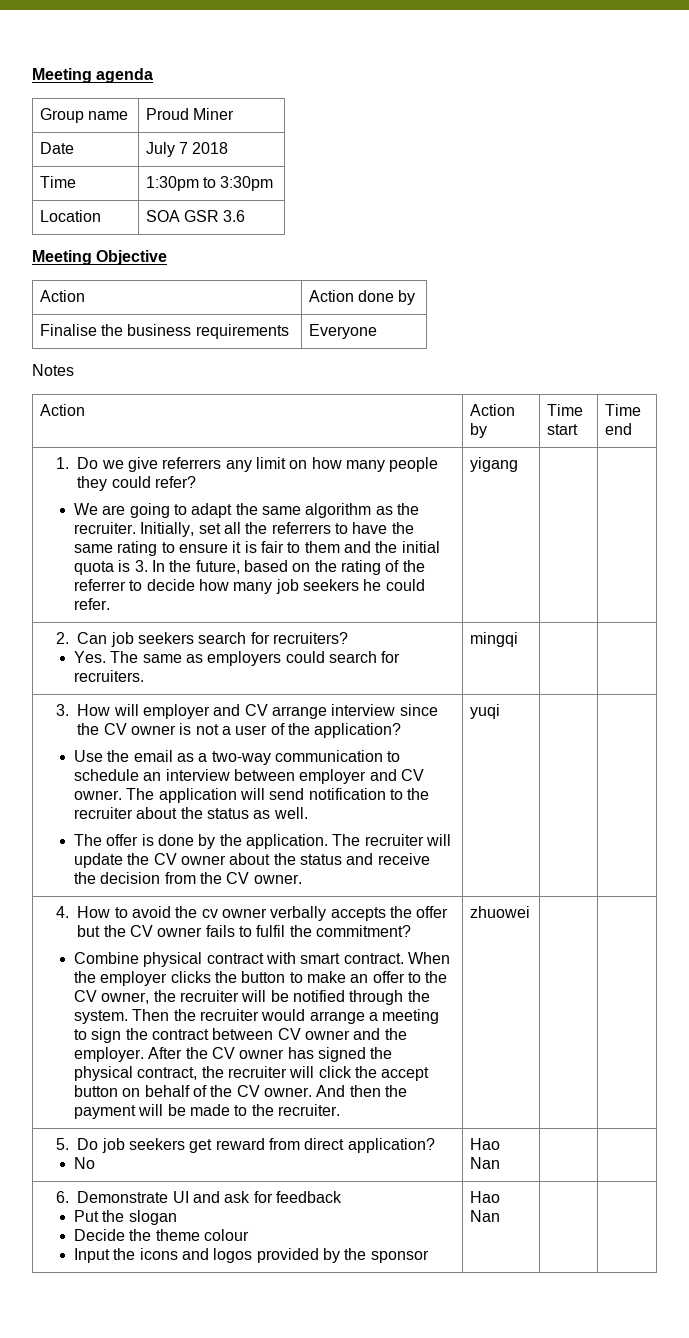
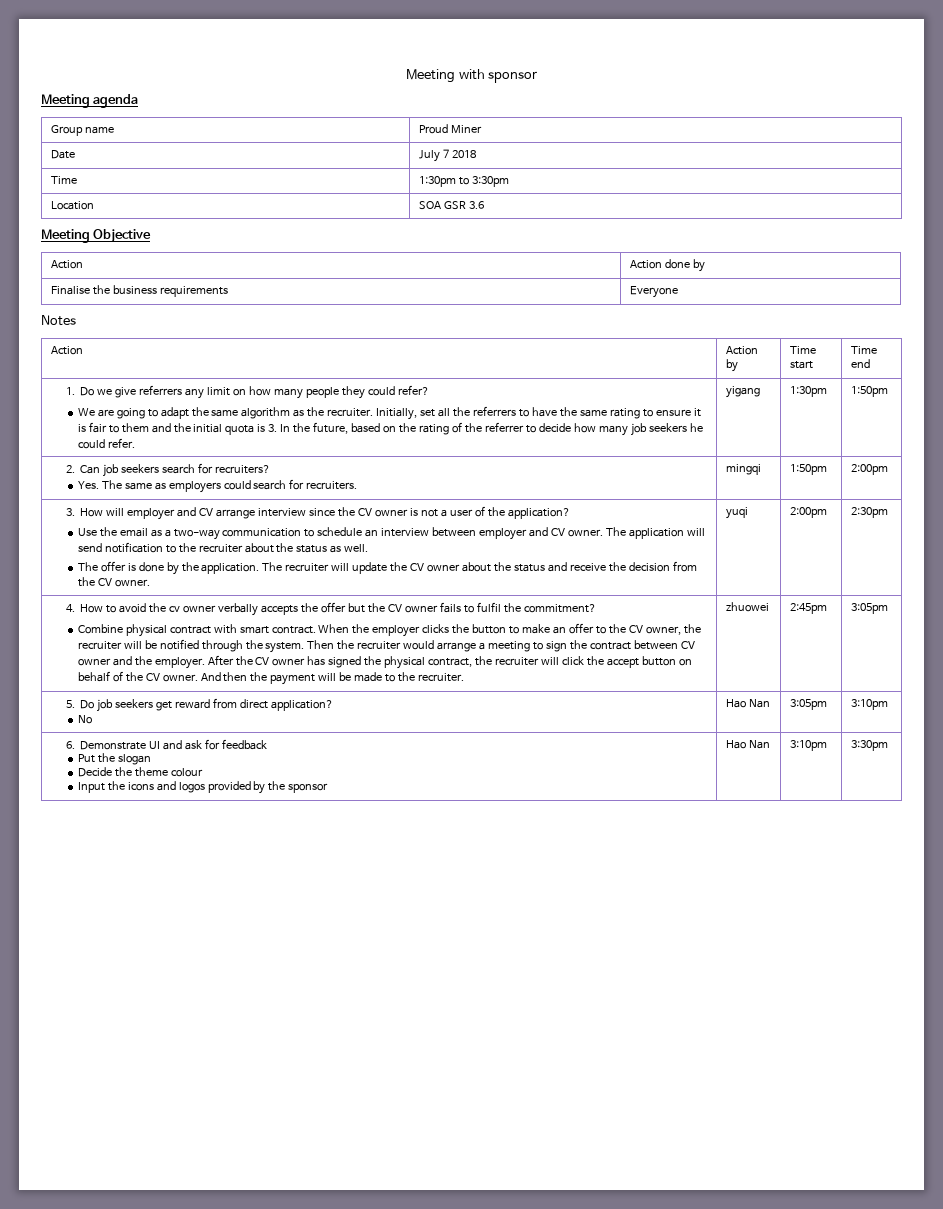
+ Meeting with sponsor
+ 1:30pm | 1:50pm
  2. Can job seekers search for recruiters?
- Yes. The same as employers could search for recruiters. | mingqi | |
+ Yes. The same as employers could search for recruiters. | mingqi | 1:50pm | 2:00pm
+ 2:00pm | 2:30pm
+ 2:45pm | 3:05pm
  5. Do job seekers get reward from direct application?
- No | Hao Nan | |
+ No | Hao Nan | 3:05pm | 3:10pm
  6. Demonstrate UI and ask for feedback
  Put the slogan
  Decide the theme colour
- Input the icons and logos provided by the sponsor | Hao Nan | |
+ Input the icons and logos provided by the sponsor | Hao Nan | 3:10pm | 3:30pm

